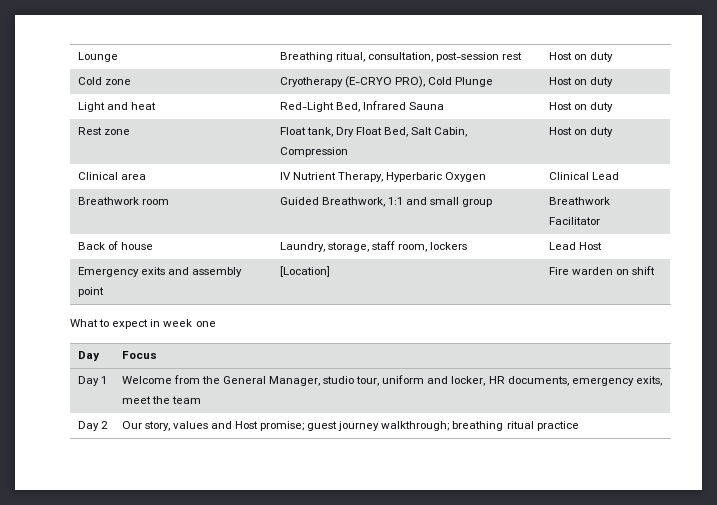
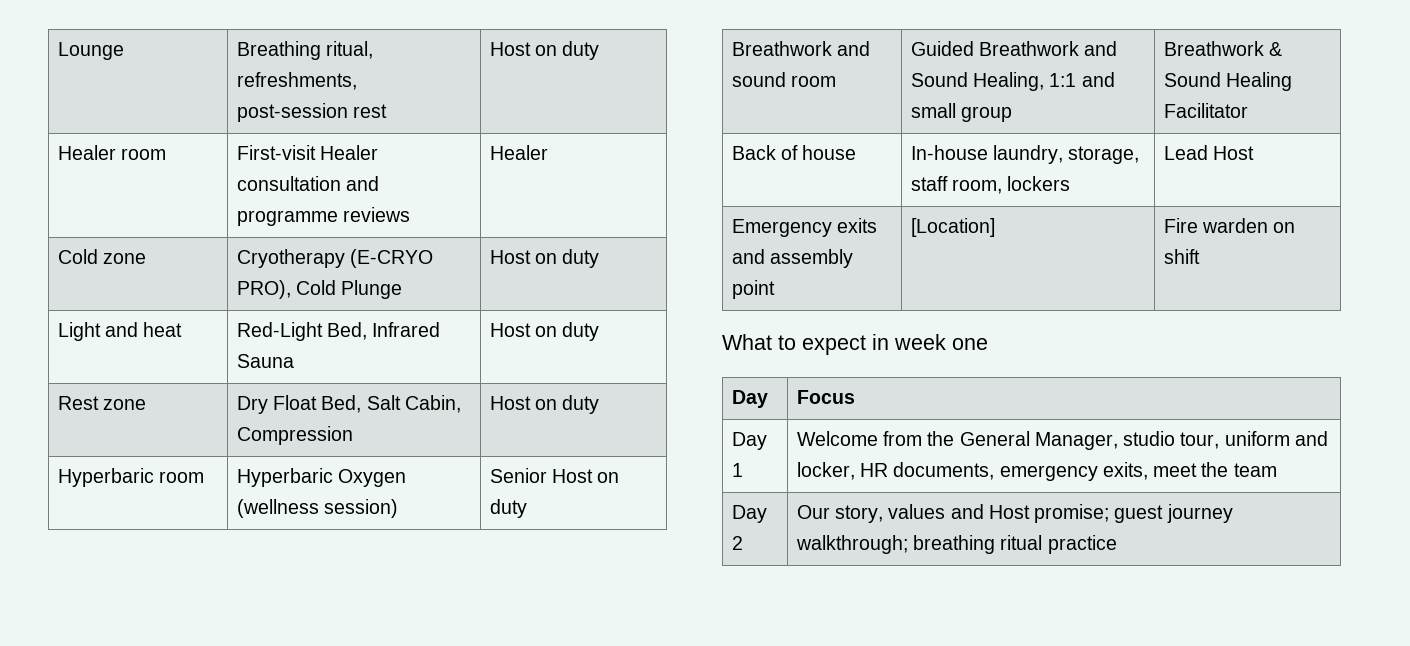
- Lounge | Breathing ritual, consultation, post-session rest | Host on duty
+ Lounge | Breathing ritual, refreshments, post-session rest | Host on duty
+ Healer room | First-visit Healer consultation and programme reviews | Healer
- Rest zone | Float tank, Dry Float Bed, Salt Cabin, Compression | Host on duty
+ Rest zone | Dry Float Bed, Salt Cabin, Compression | Host on duty
- Clinical area | IV Nutrient Therapy, Hyperbaric Oxygen | Clinical Lead
- Breathwork room | Guided Breathwork, 1:1 and small group | Breathwork Facilitator
+ Hyperbaric room | Hyperbaric Oxygen (wellness session) | Senior Host on duty
+ Breathwork and sound room | Guided Breathwork and Sound Healing, 1:1 and small group | Breathwork & Sound Healing Facilitator
- Back of house | Laundry, storage, staff room, lockers | Lead Host
+ Back of house | In-house laundry, storage, staff room, lockers | Lead Host

